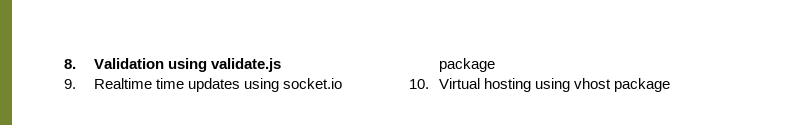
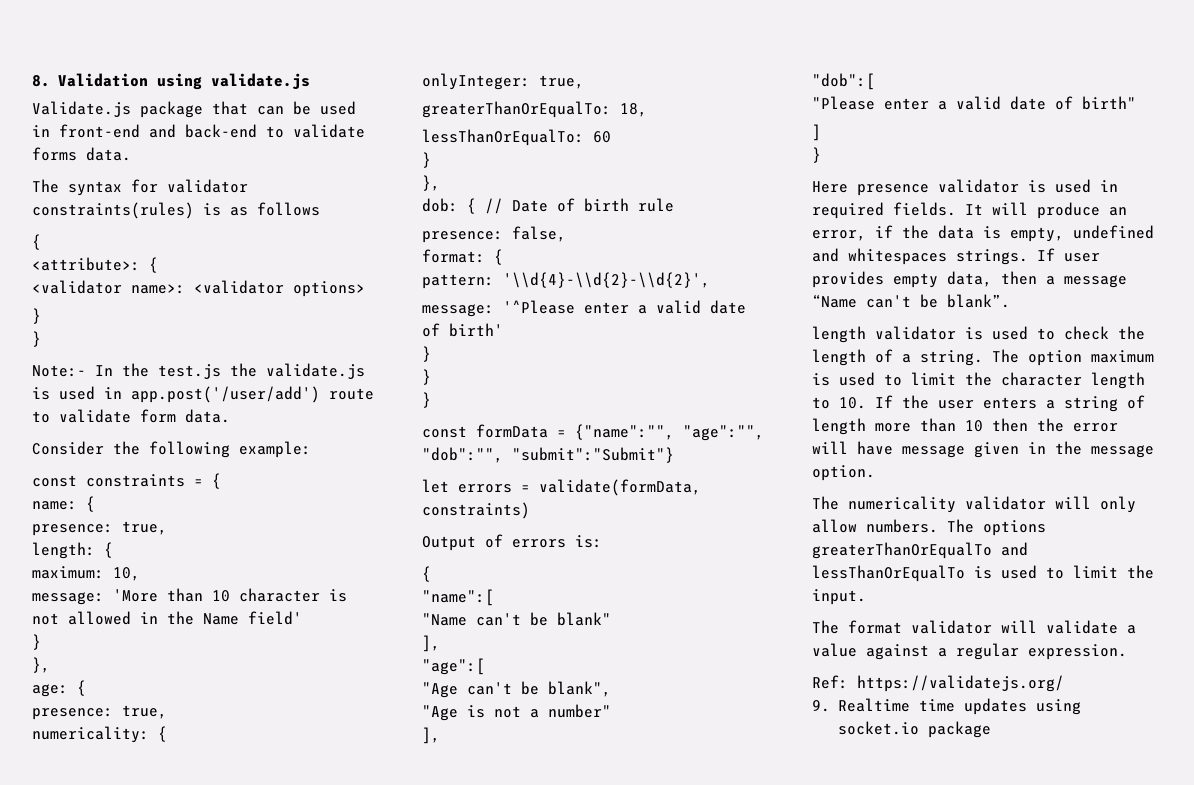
+ Validate.js package that can be used in front-end and back-end to validate forms data.
+ The syntax for validator constraints(rules) is as follows
+ {
+ <attribute>: {
+ <validator name>: <validator options>
+ }
+ }
+ Note:- In the test.js the validate.js is used in app.post('/user/add') route to validate form data.
+ Consider the following example:
+ const constraints = {
+ name: {
+ presence: true,
+ length: {
+ maximum: 10,
+ message: 'More than 10 character is not allowed in the Name field'
+ }
+ },
+ age: {
+ presence: true,
+ numericality: {
+ onlyInteger: true,
+ greaterThanOrEqualTo: 18,
+ lessThanOrEqualTo: 60
+ }
+ },
+ dob: { // Date of birth rule
+ presence: false,
+ format: {
+ pattern: '\\d{4}-\\d{2}-\\d{2}',
+ message: '^Please enter a valid date of birth'
+ }
+ }
+ }
+ const formData = {"name":"", "age":"", "dob":"", "submit":"Submit"}
+ let errors = validate(formData, constraints)
+ Output of errors is:
+ {
+ "name":[
+ "Name can't be blank"
+ ],
+ "age":[
+ "Age can't be blank",
+ "Age is not a number"
+ ],
+ "dob":[
+ "Please enter a valid date of birth"
+ ]
+ }
+ Here presence validator is used in required fields. It will produce an error, if the data is empty, undefined and whitespaces strings. If user provides empty data, then a message “Name can't be blank”.
+ length validator is used to check the length of a string. The option maximum is used to limit the character length to 10. If the user enters a string of length more than 10 then the error will have message given in the message option.
+ The numericality validator will only allow numbers. The options greaterThanOrEqualTo and lessThanOrEqualTo is used to limit the input.
+ The format validator will validate a value against a regular expression.
+ Ref: https://validatejs.org/
- 10. Virtual hosting using vhost package

